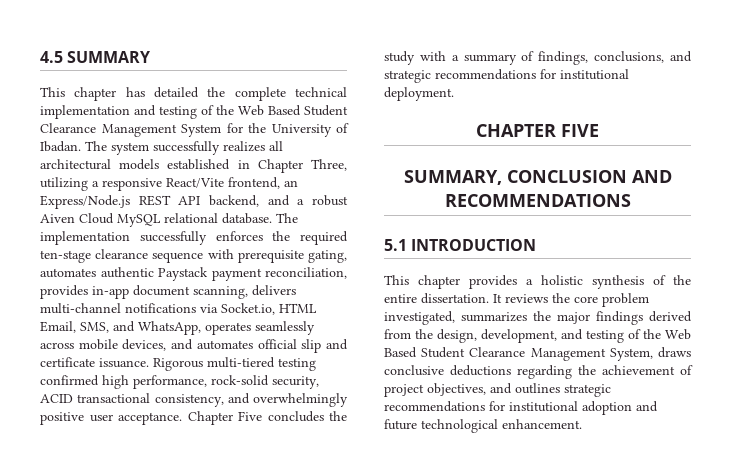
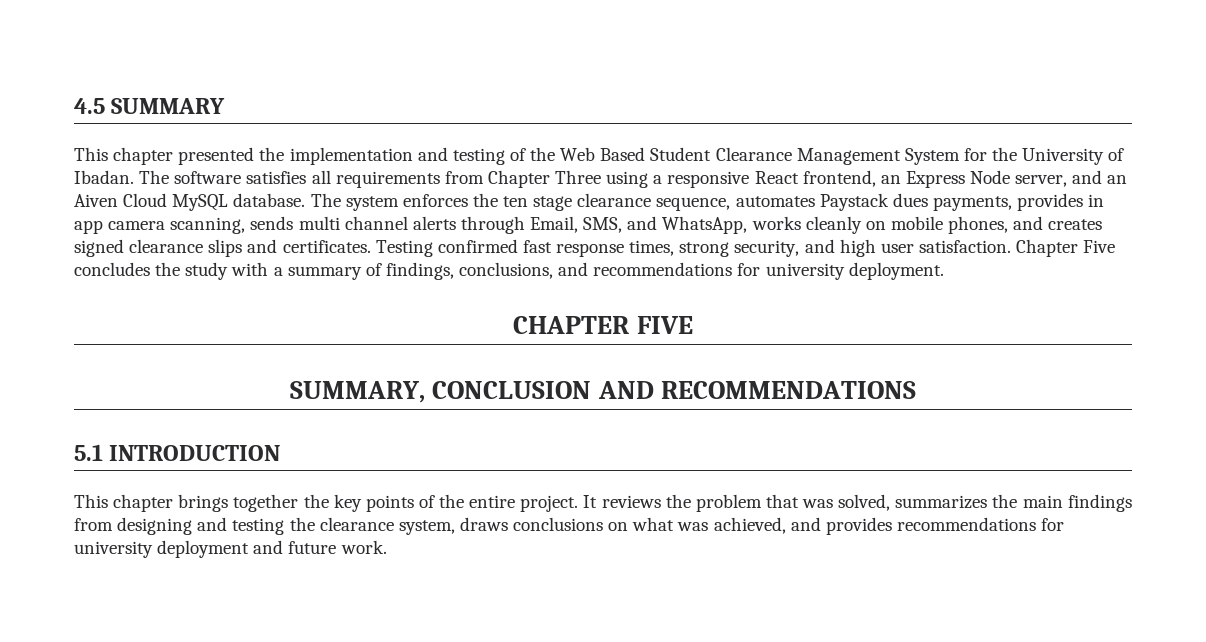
- This chapter has detailed the complete technical implementation and testing of the Web Based Student Clearance Management System for the University of Ibadan.
+ This chapter presented the implementation and testing of the Web Based Student Clearance Management System for the University of Ibadan.
- The system successfully realizes all architectural models established in Chapter Three, utilizing a responsive React/Vite frontend, an Express/Node.js REST API backend, and a robust Aiven Cloud MySQL relational database.
+ The software satisfies all requirements from Chapter Three using a responsive React frontend, an Express Node server, and an Aiven Cloud MySQL database.
- The implementation successfully enforces the required ten-stage clearance sequence with prerequisite gating, automates authentic Paystack payment reconciliation, provides in-app document scanning, delivers multi-channel notifications via Socket.io, HTML Email, SMS, and WhatsApp, operates seamlessly across mobile devices, and automates official slip and certificate issuance. Rigorous multi-tiered testing confirmed high performance, rock-solid security, ACID transactional consistency, and overwhelmingly positive user acceptance.
+ The system enforces the ten stage clearance sequence, automates Paystack dues payments, provides in app camera scanning, sends multi channel alerts through Email, SMS, and WhatsApp, works cleanly on mobile phones, and creates signed clearance slips and certificates. Testing confirmed fast response times, strong security, and high user satisfaction.
- Chapter Five concludes the study with a summary of findings, conclusions, and strategic recommendations for institutional deployment.
+ Chapter Five concludes the study with a summary of findings, conclusions, and recommendations for university deployment.
- This chapter provides a holistic synthesis of the entire dissertation.
+ This chapter brings together the key points of the entire project.
- It reviews the core problem investigated, summarizes the major findings derived from the design, development, and testing of the Web Based Student Clearance Management System, draws conclusive deductions regarding the achievement of project objectives, and outlines strategic recommendations for institutional adoption and future technological enhancement.
+ It reviews the problem that was solved, summarizes the main findings from designing and testing the clearance system, draws conclusions on what was achieved, and provides recommendations for university deployment and future work.

